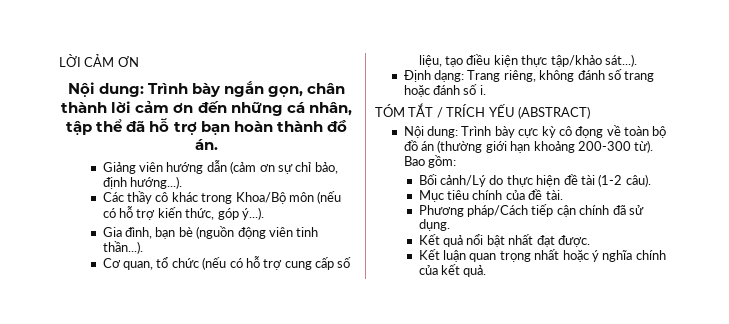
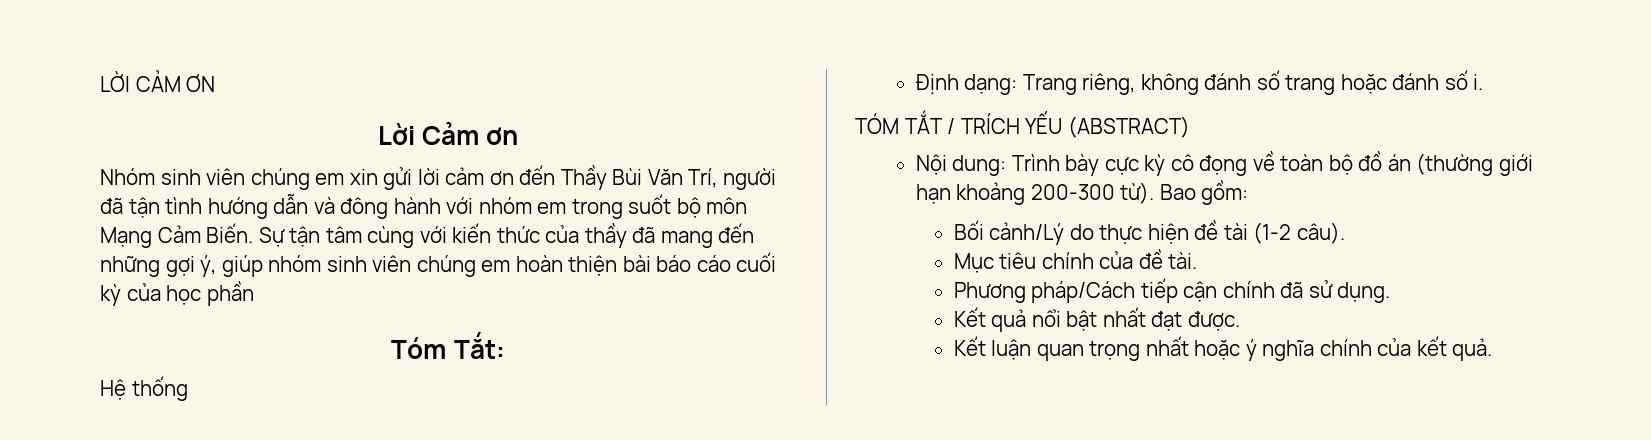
- Nội dung: Trình bày ngắn gọn, chân thành lời cảm ơn đến những cá nhân, tập thể đã hỗ trợ bạn hoàn thành đồ án.
- Giảng viên hướng dẫn (cảm ơn sự chỉ bảo, định hướng...).
- Các thầy cô khác trong Khoa/Bộ môn (nếu có hỗ trợ kiến thức, góp ý...).
- Gia đình, bạn bè (nguồn động viên tinh thần...).
- Cơ quan, tổ chức (nếu có hỗ trợ cung cấp số liệu, tạo điều kiện thực tập/khảo sát...).
+ Lời Cảm ơn
+ Nhóm sinh viên chúng em xin gửi lời cảm ơn đến Thầy Bùi Văn Trí, người đã tận tình hướng dẫn và đông hành với nhóm em trong suốt bộ môn Mạng Cảm Biến. Sự tận tâm cùng với kiến thức của thầy đã mang đến những gợi ý, giúp nhóm sinh viên chúng em hoàn thiện bài báo cáo cuối kỳ của học phần
+ Tóm Tắt:
+ Hệ thống

